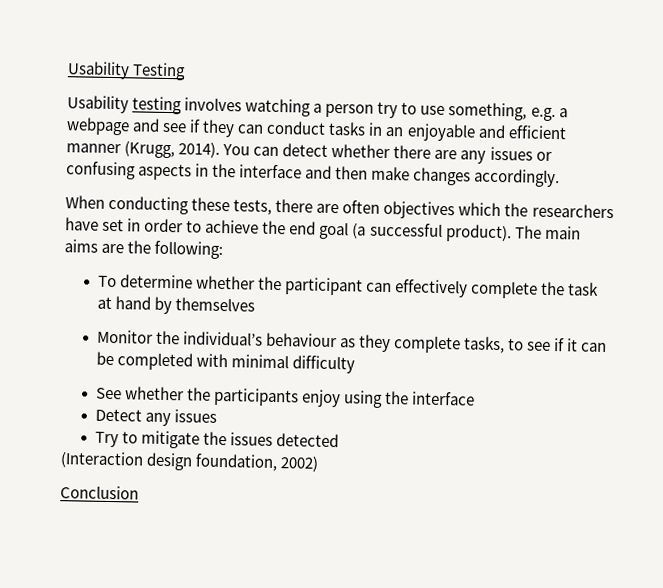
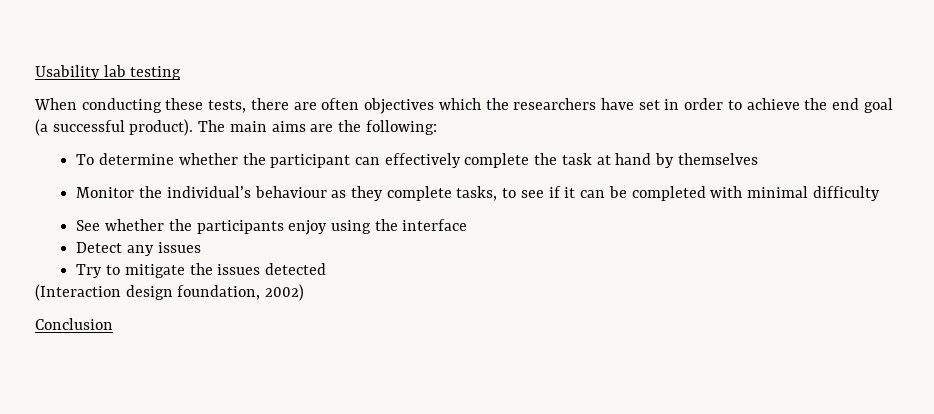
- Usability Testing
- Usability testing involves watching a person try to use something, e.g. a webpage and see if they can conduct tasks in an enjoyable and efficient manner (Krugg, 2014). You can detect whether there are any issues or confusing aspects in the interface and then make changes accordingly.
+ Usability lab testing

